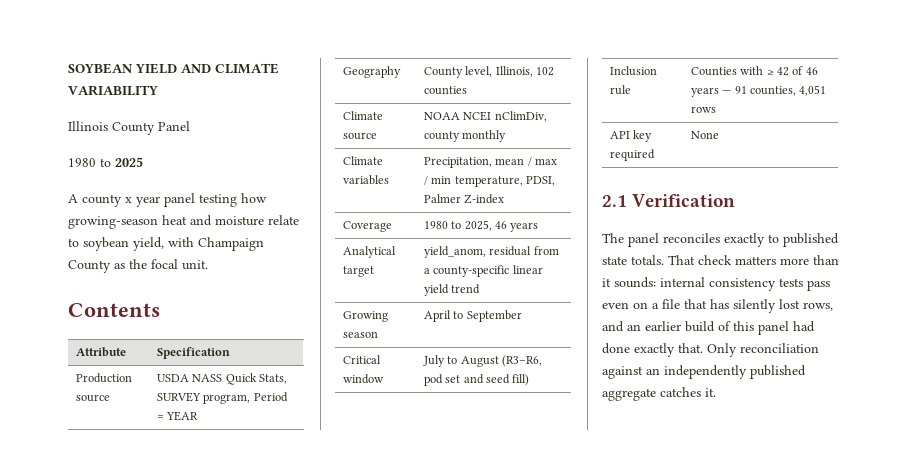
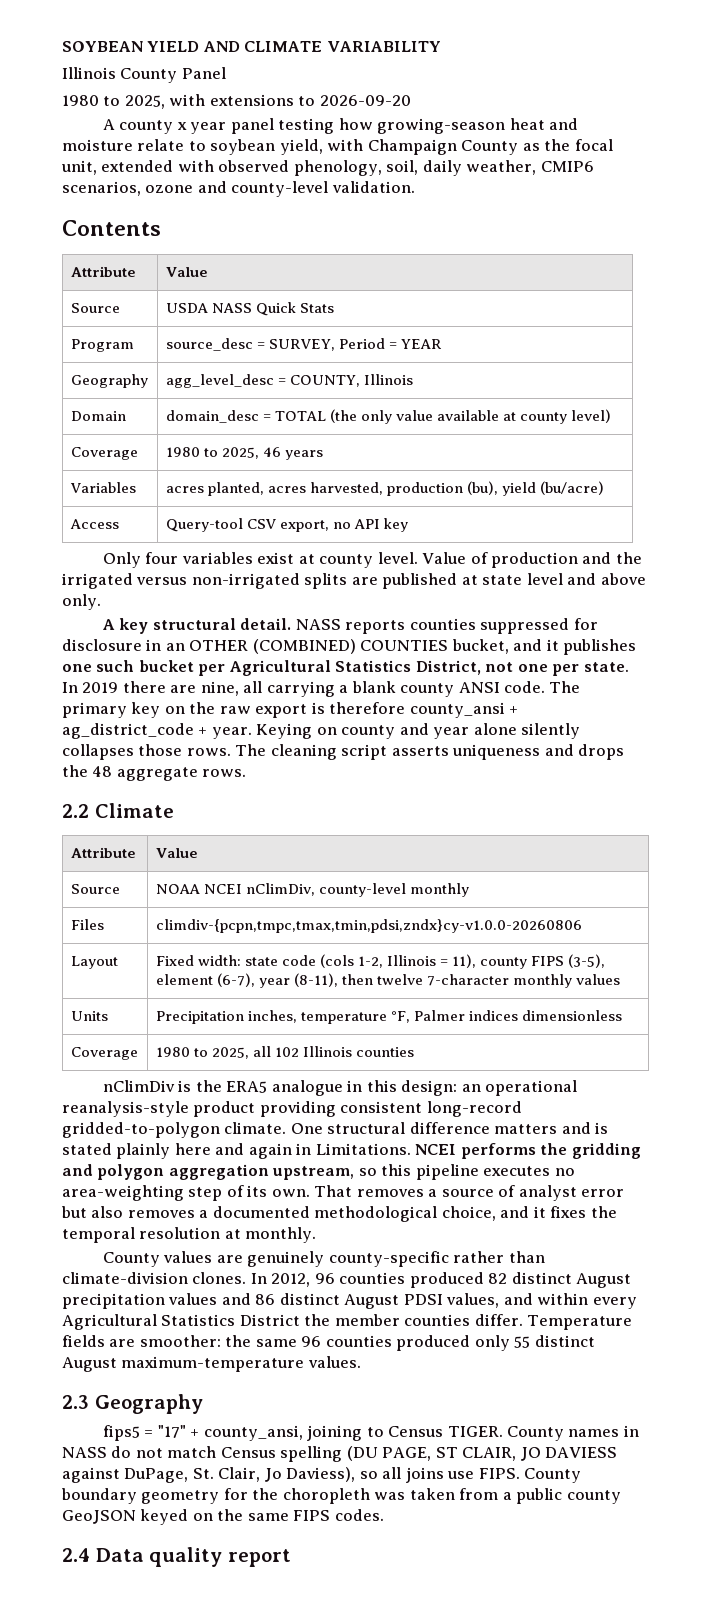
- 1980 to 2025
+ 1980 to 2025, with extensions to 2026-09-20
- A county x year panel testing how growing-season heat and moisture relate to soybean yield, with Champaign County as the focal unit.
+ A county x year panel testing how growing-season heat and moisture relate to soybean yield, with Champaign County as the focal unit, extended with observed phenology, soil, daily weather, CMIP6 scenarios, ozone and county-level validation.
  Contents
- Attribute | Specification
- Production source | USDA NASS Quick Stats, SURVEY program, Period = YEAR
+ Attribute | Value
+ Source | USDA NASS Quick Stats
+ Program | source_desc = SURVEY, Period = YEAR
- Geography | County level, Illinois, 102 counties
- Climate source | NOAA NCEI nClimDiv, county monthly
- Climate variables | Precipitation, mean / max / min temperature, PDSI, Palmer Z-index
+ Geography | agg_level_desc = COUNTY, Illinois
+ Domain | domain_desc = TOTAL (the only value available at county level)
- Analytical target | yield_anom, residual from a county-specific linear yield trend
- Growing season | April to September
- Critical window | July to August (R3–R6, pod set and seed fill)
- Inclusion rule | Counties with ≥ 42 of 46 years — 91 counties, 4,051 rows
- API key required | None
- 2.1 Verification
- The panel reconciles exactly to published state totals. That check matters more than it sounds: internal consistency tests pass even on a file that has silently lost rows, and an earlier build of this panel had done exactly that. Only reconciliation against an independently published aggregate catches it.
+ Variables | acres planted, acres harvested, production (bu), yield (bu/acre)
+ Access | Query-tool CSV export, no API key
+ Only four variables exist at county level. Value of production and the irrigated versus non-irrigated splits are published at state level and above only.
+ A key structural detail. NASS reports counties suppressed for disclosure in an OTHER (COMBINED) COUNTIES bucket, and it publishes one such bucket per Agricultural Statistics District, not one per state. In 2019 there are nine, all carrying a blank county ANSI code. The primary key on the raw export is therefore county_ansi + ag_district_code + year. Keying on county and year alone silently collapses those rows. The cleaning script asserts uniqueness and drops the 48 aggregate rows.
+ 2.2 Climate
+ Attribute | Value
+ Source | NOAA NCEI nClimDiv, county-level monthly
+ Files | climdiv-{pcpn,tmpc,tmax,tmin,pdsi,zndx}cy-v1.0.0-20260806
+ Layout | Fixed width: state code (cols 1-2, Illinois = 11), county FIPS (3-5), element (6-7), year (8-11), then twelve 7-character monthly values
+ Units | Precipitation inches, temperature °F, Palmer indices dimensionless
+ Coverage | 1980 to 2025, all 102 Illinois counties
+ nClimDiv is the ERA5 analogue in this design: an operational reanalysis-style product providing consistent long-record gridded-to-polygon climate. One structural difference matters and is stated plainly here and again in Limitations. NCEI performs the gridding and polygon aggregation upstream, so this pipeline executes no area-weighting step of its own. That removes a source of analyst error but also removes a documented methodological choice, and it fixes the temporal resolution at monthly.
+ County values are genuinely county-specific rather than climate-division clones. In 2012, 96 counties produced 82 distinct August precipitation values and 86 distinct August PDSI values, and within every Agricultural Statistics District the member counties differ. Temperature fields are smoother: the same 96 counties produced only 55 distinct August maximum-temperature values.
+ 2.3 Geography
+ fips5 = "17" + county_ansi, joining to Census TIGER. County names in NASS do not match Census spelling (DU PAGE, ST CLAIR, JO DAVIESS against DuPage, St. Clair, Jo Daviess), so all joins use FIPS. County boundary geometry for the choropleth was taken from a public county GeoJSON keyed on the same FIPS codes.
+ 2.4 Data quality report

